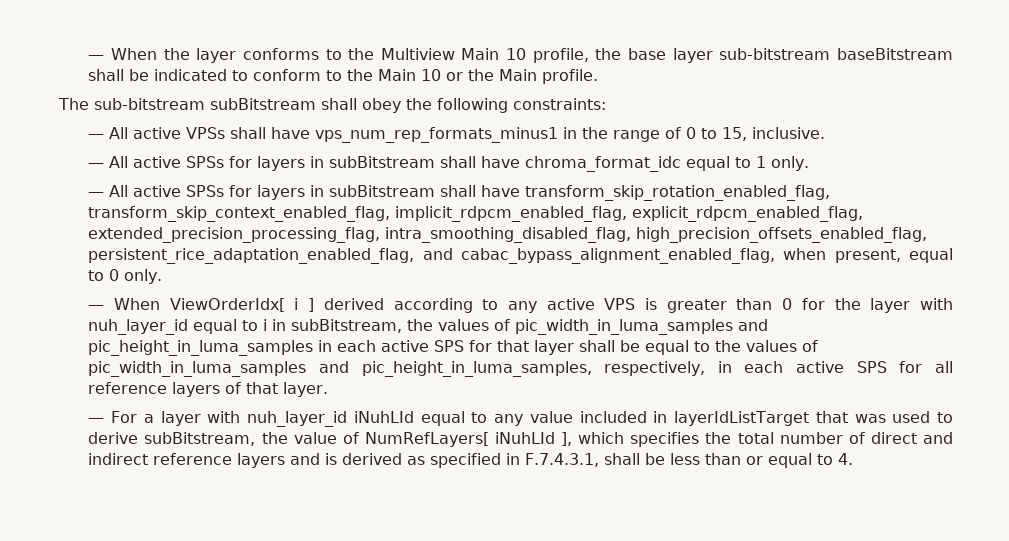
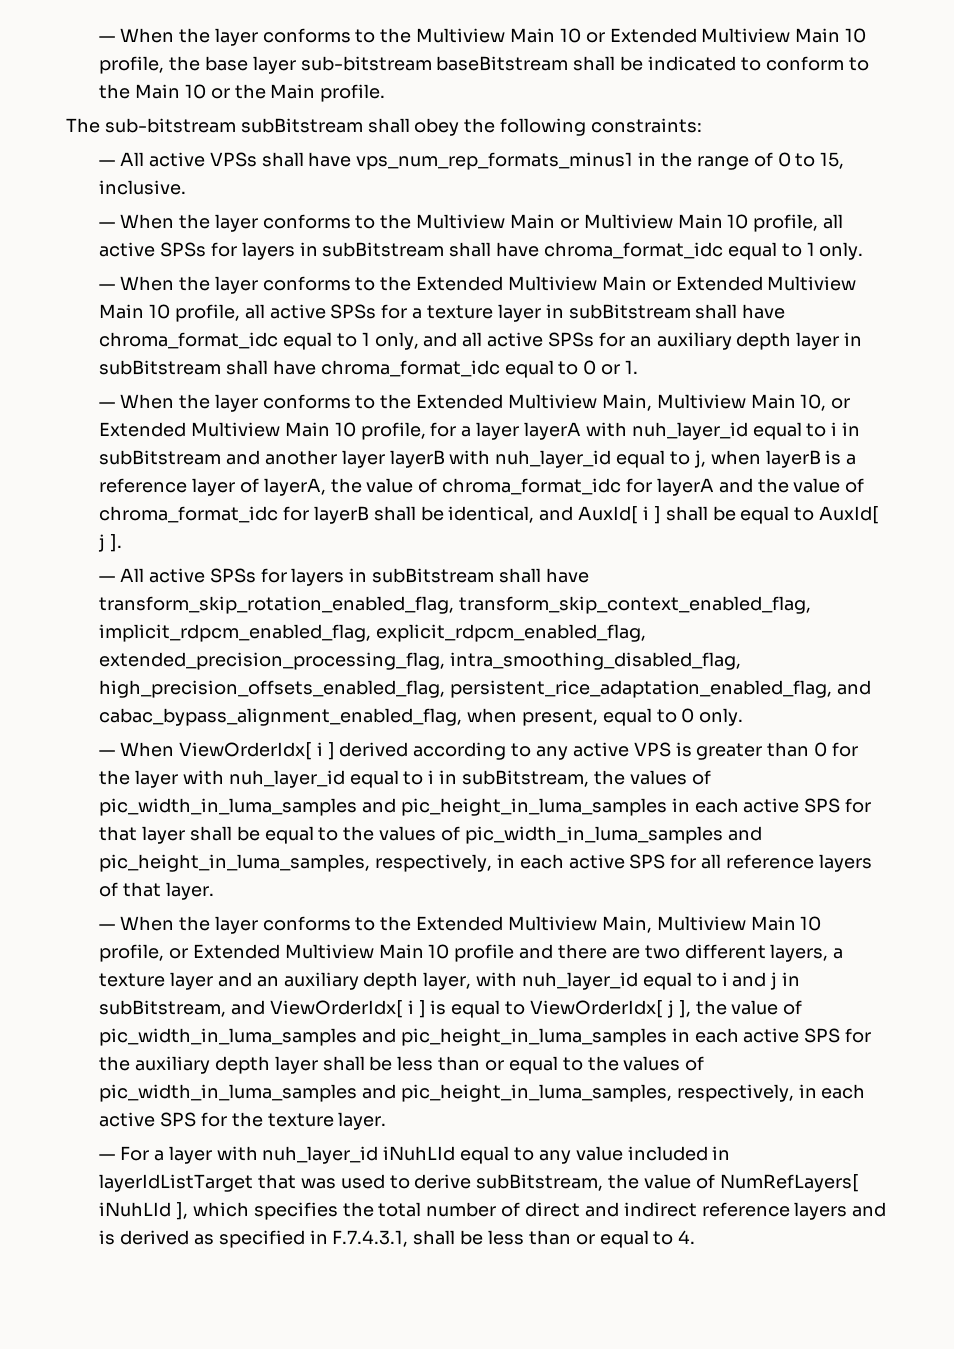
- — When the layer conforms to the Multiview Main 10 profile, the base layer sub-bitstream baseBitstream shall be indicated to conform to the Main 10 or the Main profile.
+ — When the layer conforms to the Multiview Main 10 or Extended Multiview Main 10 profile, the base layer sub-bitstream baseBitstream shall be indicated to conform to the Main 10 or the Main profile.
- — All active SPSs for layers in subBitstream shall have chroma_format_idc equal to 1 only.
+ — When the layer conforms to the Multiview Main or Multiview Main 10 profile, all active SPSs for layers in subBitstream shall have chroma_format_idc equal to 1 only.
+ — When the layer conforms to the Extended Multiview Main or Extended Multiview Main 10 profile, all active SPSs for a texture layer in subBitstream shall have chroma_format_idc equal to 1 only, and all active SPSs for an auxiliary depth layer in subBitstream shall have chroma_format_idc equal to 0 or 1.
+ — When the layer conforms to the Extended Multiview Main, Multiview Main 10, or Extended Multiview Main 10 profile, for a layer layerA with nuh_layer_id equal to i in subBitstream and another layer layerB with nuh_layer_id equal to j, when layerB is a reference layer of layerA, the value of chroma_format_idc for layerA and the value of chroma_format_idc for layerB shall be identical, and AuxId[ i ] shall be equal to AuxId[ j ].
+ — When the layer conforms to the Extended Multiview Main, Multiview Main 10 profile, or Extended Multiview Main 10 profile and there are two different layers, a texture layer and an auxiliary depth layer, with nuh_layer_id equal to i and j in subBitstream, and ViewOrderIdx[ i ] is equal to ViewOrderIdx[ j ], the value of pic_width_in_luma_samples and pic_height_in_luma_samples in each active SPS for the auxiliary depth layer shall be less than or equal to the values of pic_width_in_luma_samples and pic_height_in_luma_samples, respectively, in each active SPS for the texture layer.

